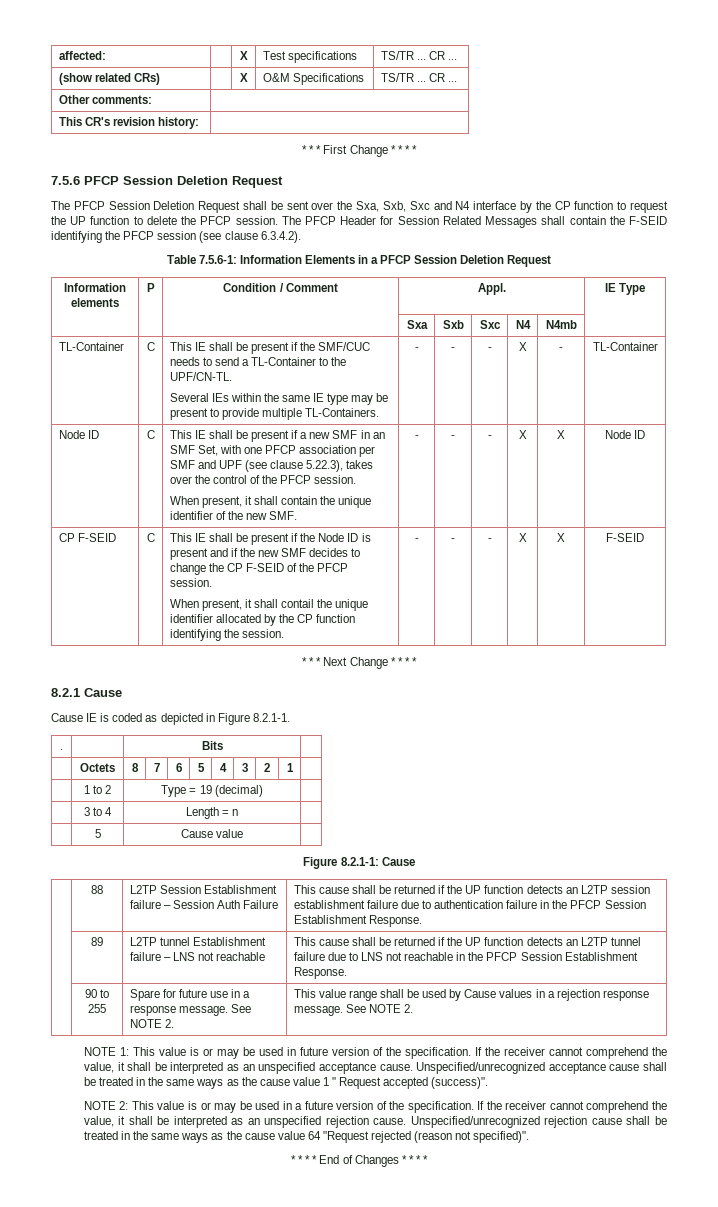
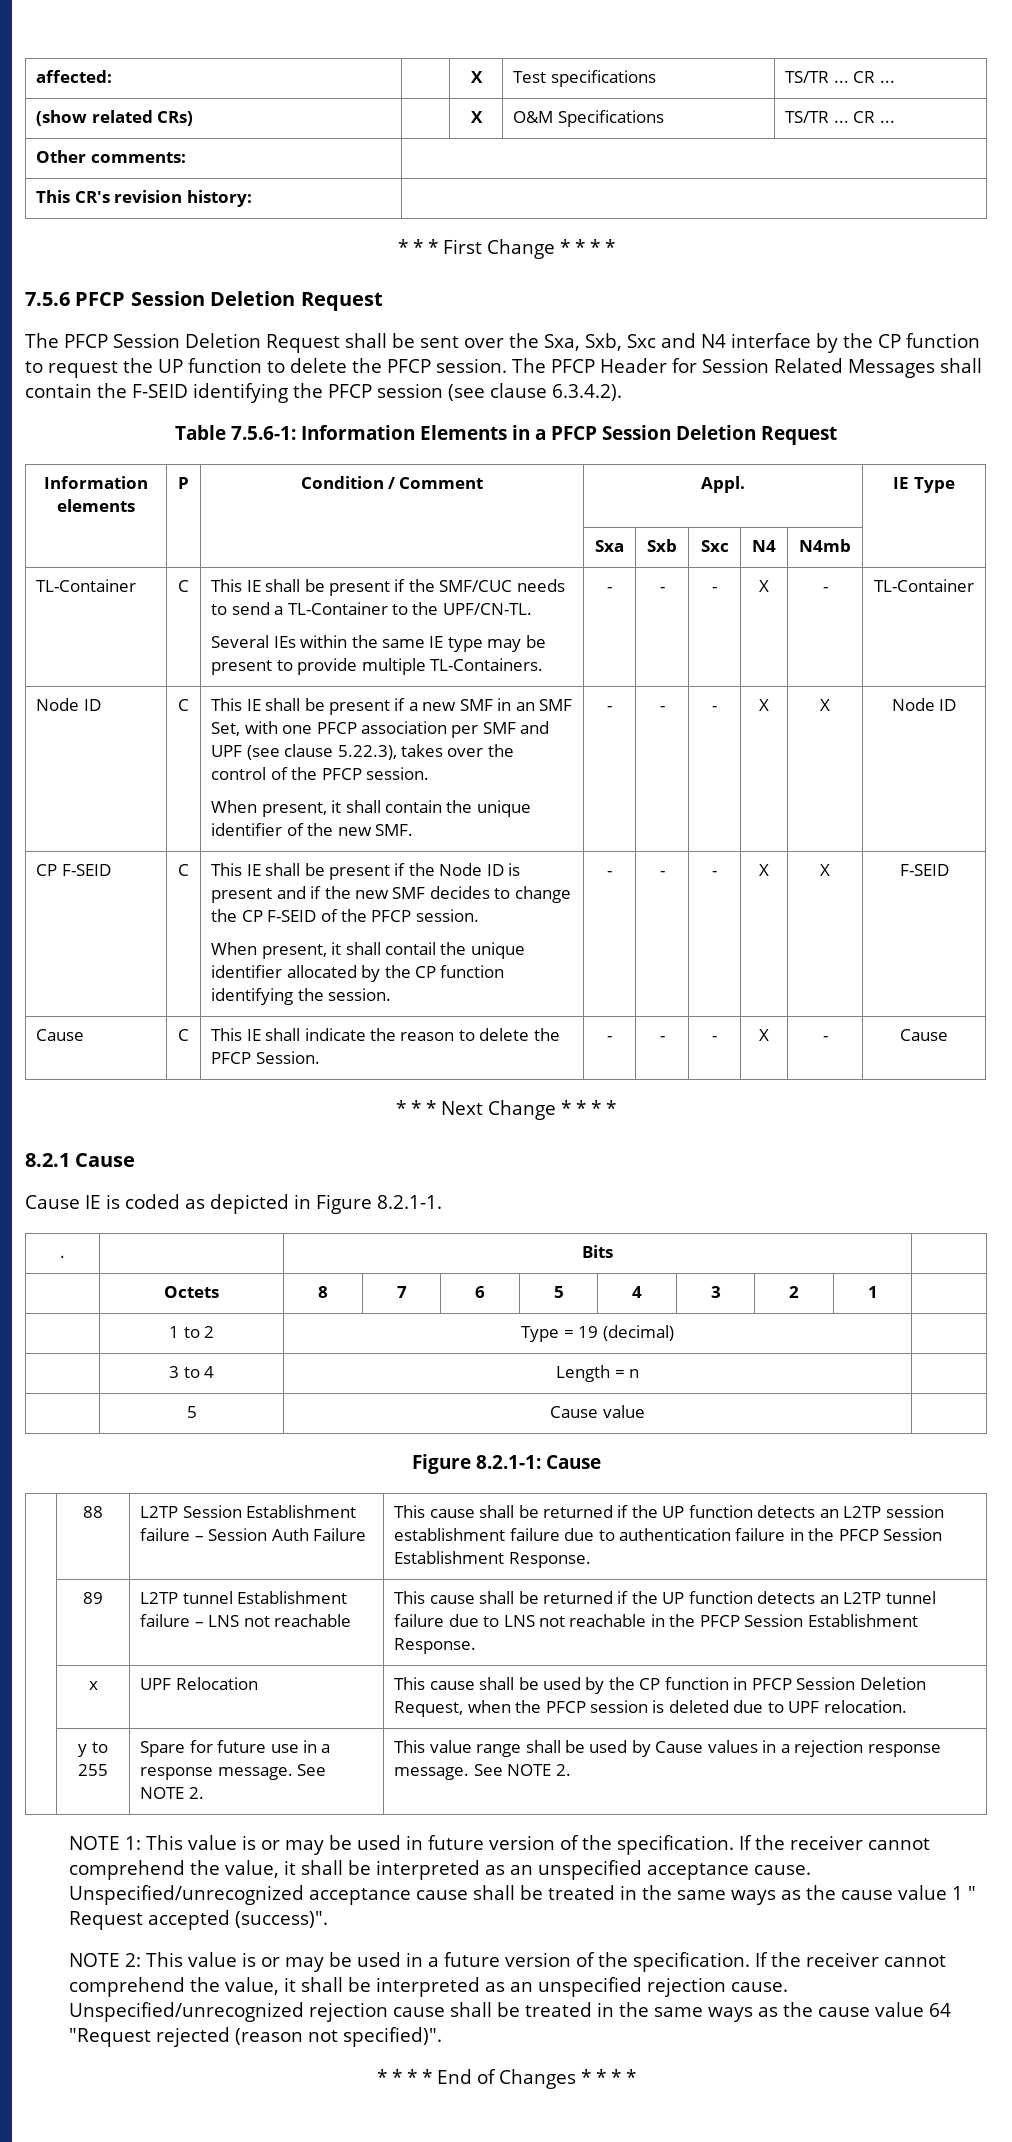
+ Cause | C | This IE shall indicate the reason to delete the PFCP Session. | - | - | - | X | - | Cause
- | 90 to 255 | Spare for future use in a response message. See NOTE 2. | This value range shall be used by Cause values in a rejection response message. See NOTE 2.
+ | x | UPF Relocation | This cause shall be used by the CP function in PFCP Session Deletion Request, when the PFCP session is deleted due to UPF relocation.
+ | y to 255 | Spare for future use in a response message. See NOTE 2. | This value range shall be used by Cause values in a rejection response message. See NOTE 2.

